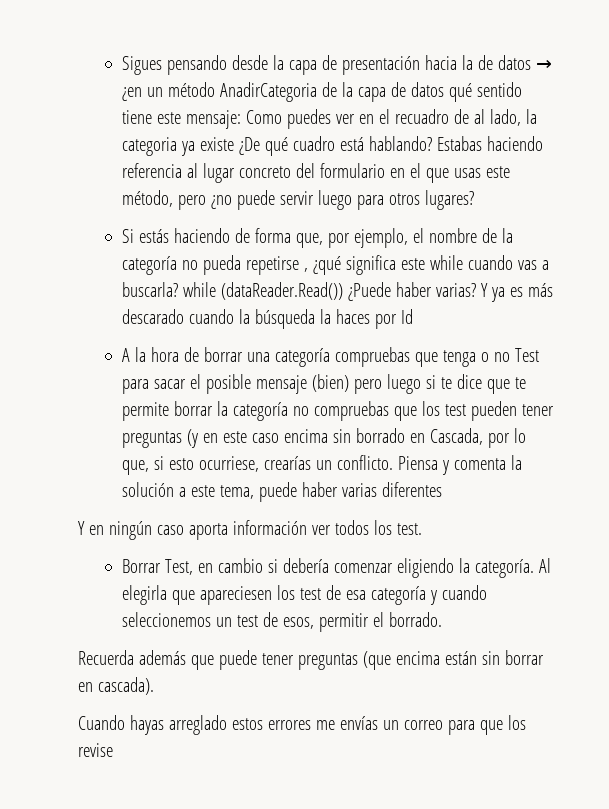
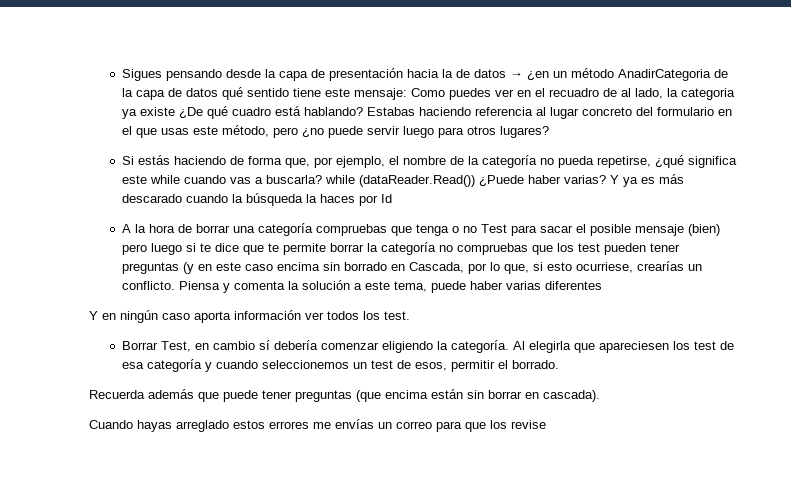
- Si estás haciendo de forma que, por ejemplo, el nombre de la categoría no pueda repetirse , ¿qué significa este while cuando vas a buscarla? while (dataReader.Read()) ¿Puede haber varias?
+ Si estás haciendo de forma que, por ejemplo, el nombre de la categoría no pueda repetirse, ¿qué significa este while cuando vas a buscarla? while (dataReader.Read()) ¿Puede haber varias?
- Borrar Test, en cambio si debería comenzar eligiendo la categoría.
+ Borrar Test, en cambio sí debería comenzar eligiendo la categoría.

